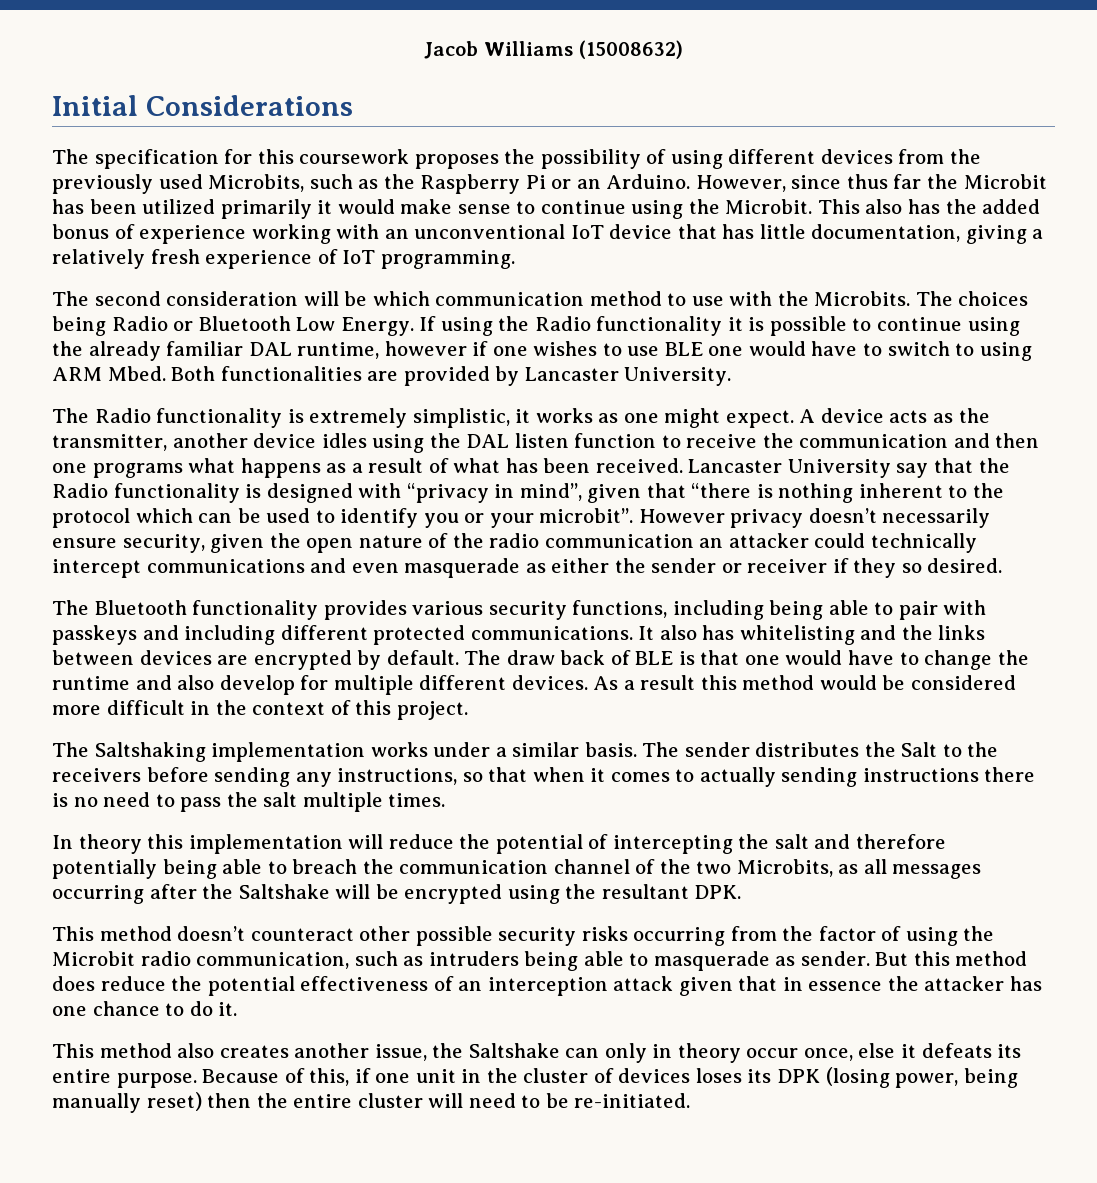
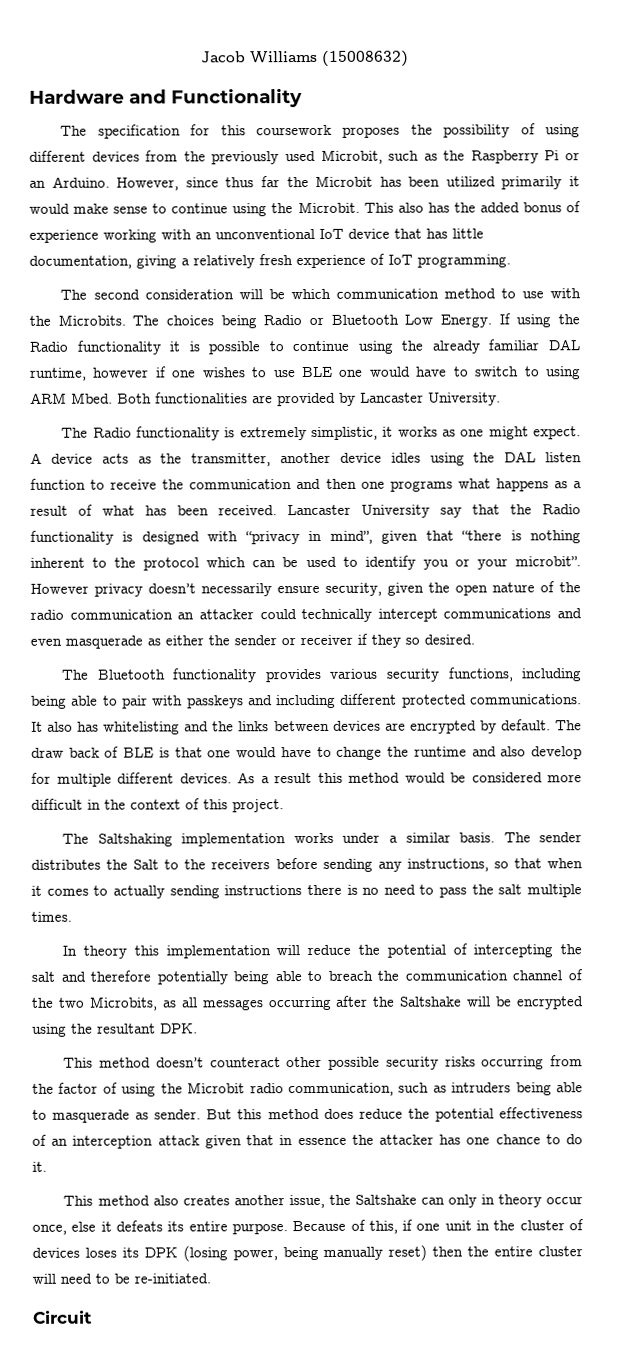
- Initial Considerations
+ Hardware and Functionality
- The specification for this coursework proposes the possibility of using different devices from the previously used Microbits, such as the Raspberry Pi or an Arduino.
+ The specification for this coursework proposes the possibility of using different devices from the previously used Microbit, such as the Raspberry Pi or an Arduino.
+ Circuit

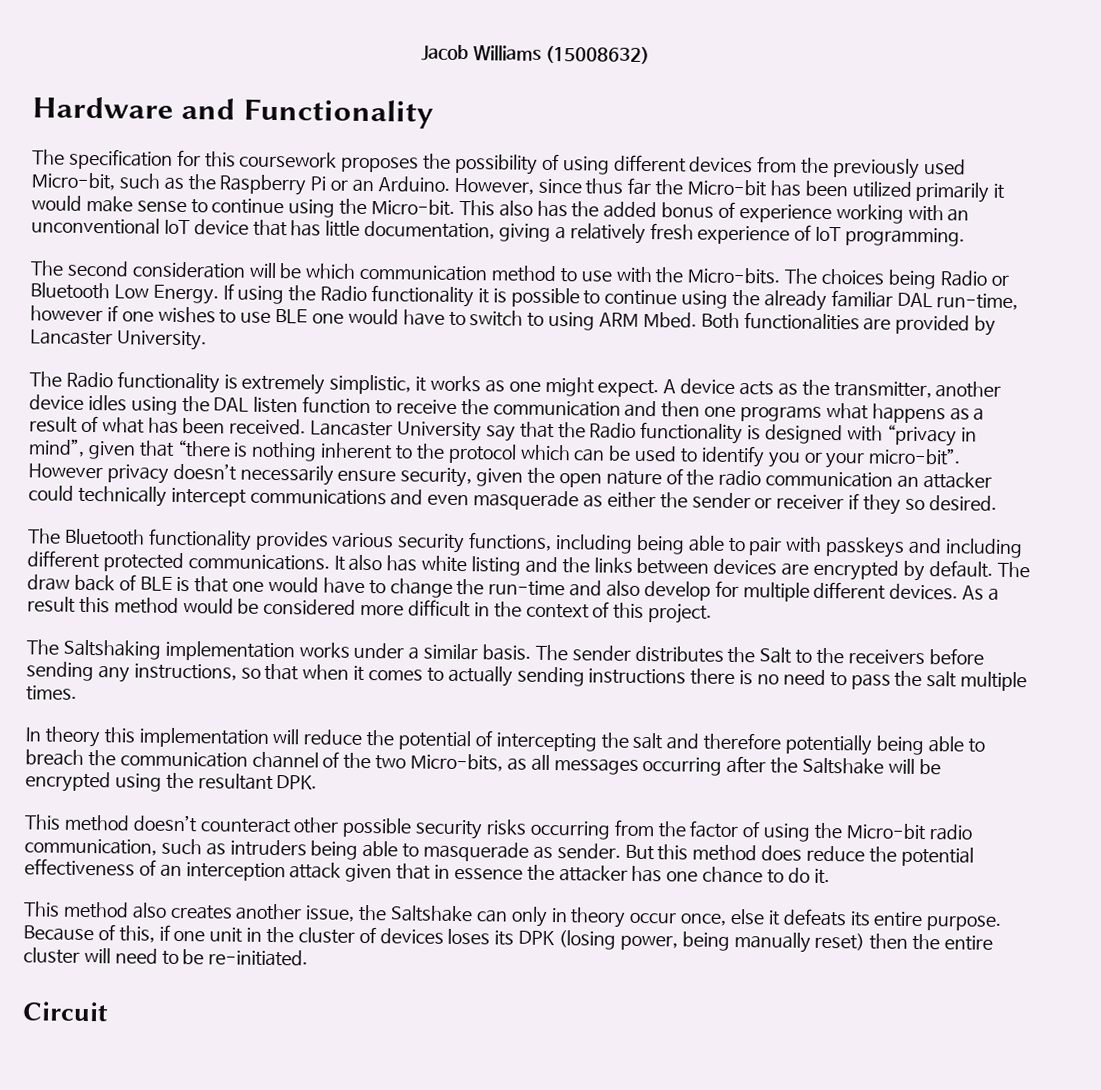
- The specification for this coursework proposes the possibility of using different devices from the previously used Microbit, such as the Raspberry Pi or an Arduino.
+ The specification for this coursework proposes the possibility of using different devices from the previously used Micro-bit, such as the Raspberry Pi or an Arduino.
- However, since thus far the Microbit has been utilized primarily it would make sense to continue using the Microbit.
+ However, since thus far the Micro-bit has been utilized primarily it would make sense to continue using the Micro-bit.
- The second consideration will be which communication method to use with the Microbits.
+ The second consideration will be which communication method to use with the Micro-bits.
- If using the Radio functionality it is possible to continue using the already familiar DAL runtime, however if one wishes to use BLE one would have to switch to using ARM Mbed.
+ If using the Radio functionality it is possible to continue using the already familiar DAL run-time, however if one wishes to use BLE one would have to switch to using ARM Mbed.
- Lancaster University say that the Radio functionality is designed with “privacy in mind”, given that “there is nothing inherent to the protocol which can be used to identify you or your microbit”.
+ Lancaster University say that the Radio functionality is designed with “privacy in mind”, given that “there is nothing inherent to the protocol which can be used to identify you or your micro-bit”.
- It also has whitelisting and the links between devices are encrypted by default.
+ It also has white listing and the links between devices are encrypted by default.
- The draw back of BLE is that one would have to change the runtime and also develop for multiple different devices.
+ The draw back of BLE is that one would have to change the run-time and also develop for multiple different devices.
- In theory this implementation will reduce the potential of intercepting the salt and therefore potentially being able to breach the communication channel of the two Microbits, as all messages occurring after the Saltshake will be encrypted using the resultant DPK.
+ In theory this implementation will reduce the potential of intercepting the salt and therefore potentially being able to breach the communication channel of the two Micro-bits, as all messages occurring after the Saltshake will be encrypted using the resultant DPK.
- This method doesn’t counteract other possible security risks occurring from the factor of using the Microbit radio communication, such as intruders being able to masquerade as sender.
+ This method doesn’t counteract other possible security risks occurring from the factor of using the Micro-bit radio communication, such as intruders being able to masquerade as sender.

